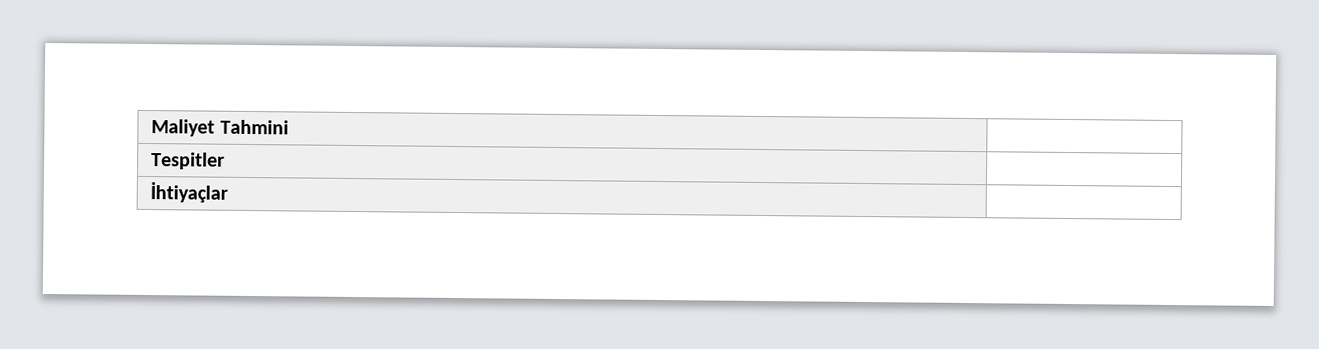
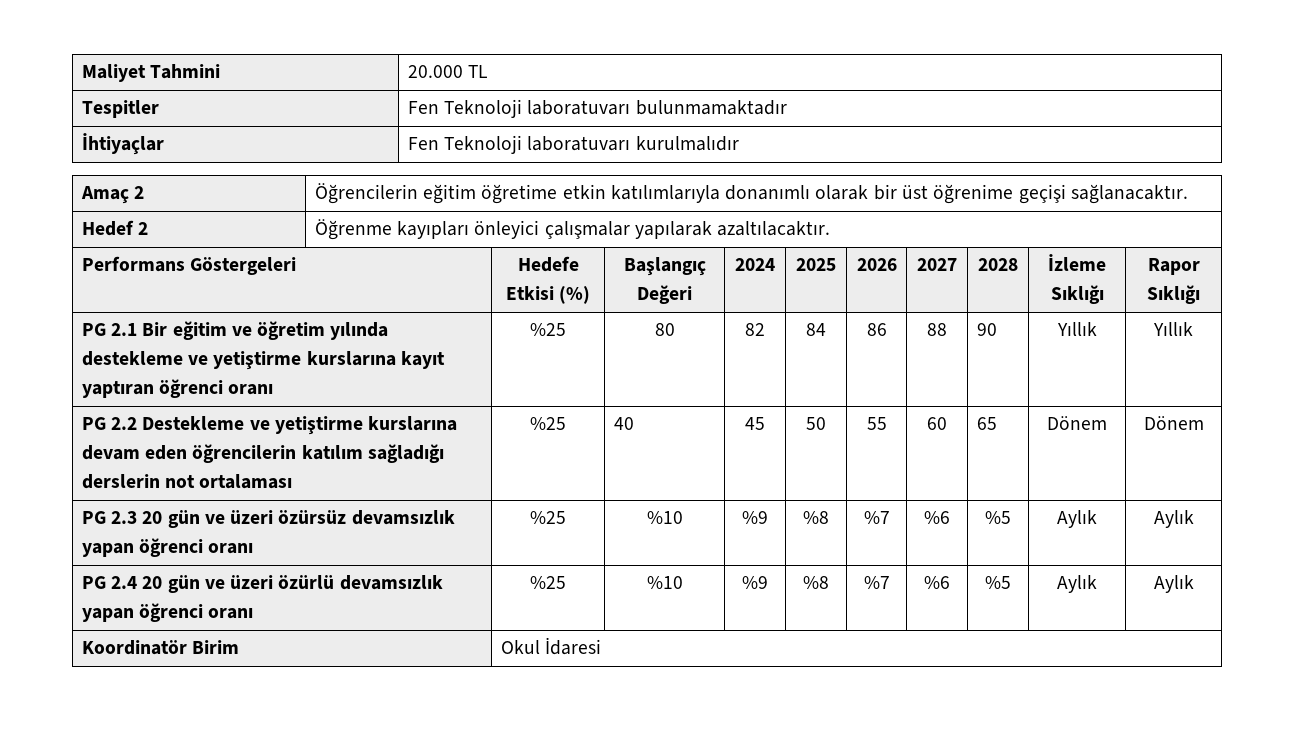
- Maliyet Tahmini |
+ Maliyet Tahmini | 20.000 TL
- Tespitler |
- İhtiyaçlar |
+ Tespitler | Fen Teknoloji laboratuvarı bulunmamaktadır
+ İhtiyaçlar | Fen Teknoloji laboratuvarı kurulmalıdır
+ Amaç 2 | Öğrencilerin eğitim öğretime etkin katılımlarıyla donanımlı olarak bir üst öğrenime geçişi sağlanacaktır.
+ Hedef 2 | Öğrenme kayıpları önleyici çalışmalar yapılarak azaltılacaktır.
+ Performans Göstergeleri | Hedefe Etkisi (%) | Başlangıç Değeri | 2024 | 2025 | 2026 | 2027 | 2028 | İzleme Sıklığı | Rapor Sıklığı
+ PG 2.1 Bir eğitim ve öğretim yılında destekleme ve yetiştirme kurslarına kayıt yaptıran öğrenci oranı | %25 | 80 | 82 | 84 | 86 | 88 | 90 | Yıllık | Yıllık
+ PG 2.2 Destekleme ve yetiştirme kurslarına devam eden öğrencilerin katılım sağladığı derslerin not ortalaması | %25 | 40 | 45 | 50 | 55 | 60 | 65 | Dönem | Dönem
+ PG 2.3 20 gün ve üzeri özürsüz devamsızlık yapan öğrenci oranı | %25 | %10 | %9 | %8 | %7 | %6 | %5 | Aylık | Aylık
+ PG 2.4 20 gün ve üzeri özürlü devamsızlık yapan öğrenci oranı | %25 | %10 | %9 | %8 | %7 | %6 | %5 | Aylık | Aylık
+ Koordinatör Birim | Okul İdaresi

